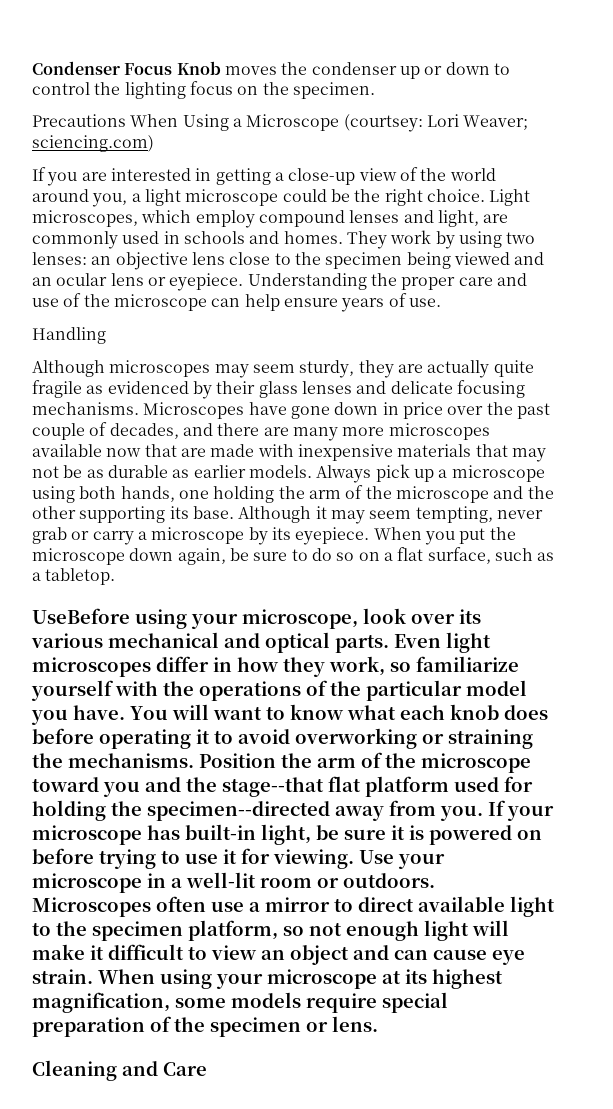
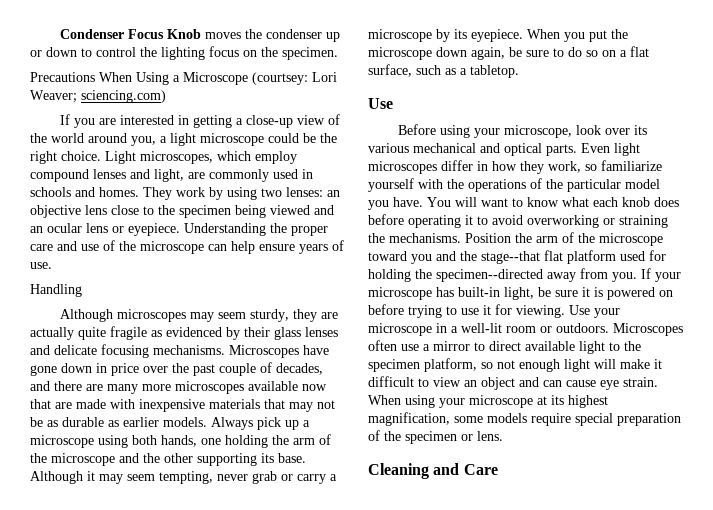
  When you put the microscope down again, be sure to do so on a flat surface, such as a tabletop.
- UseBefore using your microscope, look over its various mechanical and optical parts.
+ Use
+ Before using your microscope, look over its various mechanical and optical parts.

